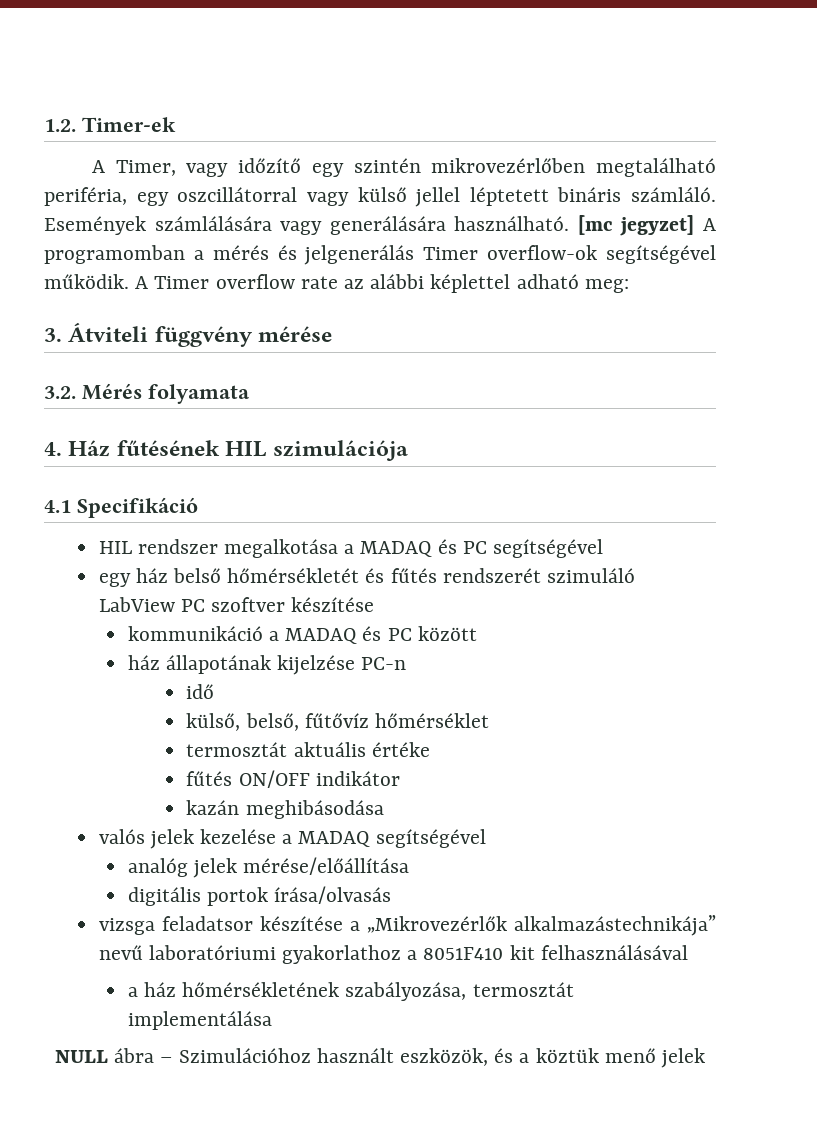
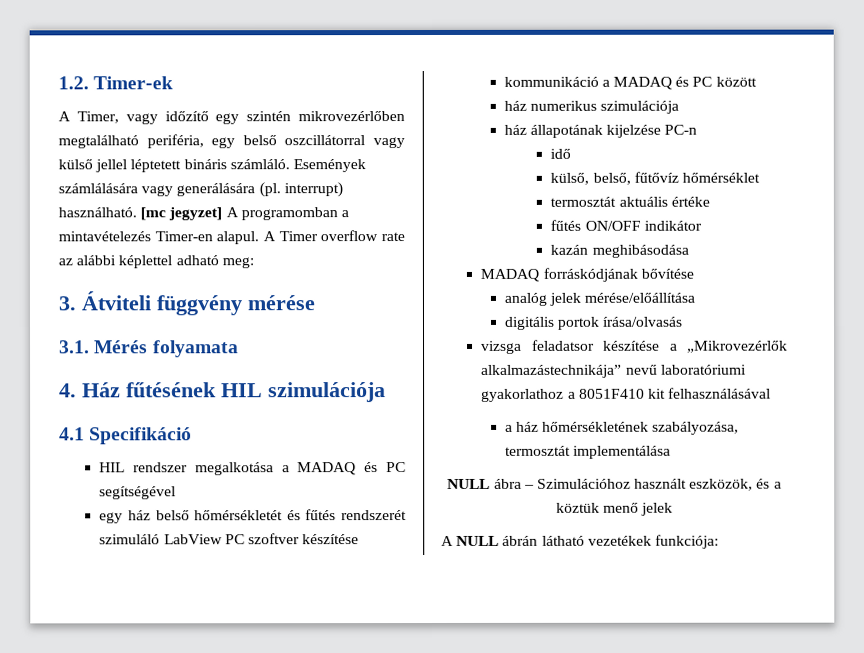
- A Timer, vagy időzítő egy szintén mikrovezérlőben megtalálható periféria, egy oszcillátorral vagy külső jellel léptetett bináris számláló.
+ A Timer, vagy időzítő egy szintén mikrovezérlőben megtalálható periféria, egy belső oszcillátorral vagy külső jellel léptetett bináris számláló.
- Események számlálására vagy generálására használható.
+ Események számlálására vagy generálására (pl. interrupt) használható.
- [mc jegyzet] A programomban a mérés és jelgenerálás Timer overflow-ok segítségével működik.
+ [mc jegyzet] A programomban a mintavételezés Timer-en alapul.
- 3.2. Mérés folyamata
+ 3.1. Mérés folyamata
+ ház numerikus szimulációja
- valós jelek kezelése a MADAQ segítségével
+ MADAQ forráskódjának bővítése
+ A NULL ábrán látható vezetékek funkciója:

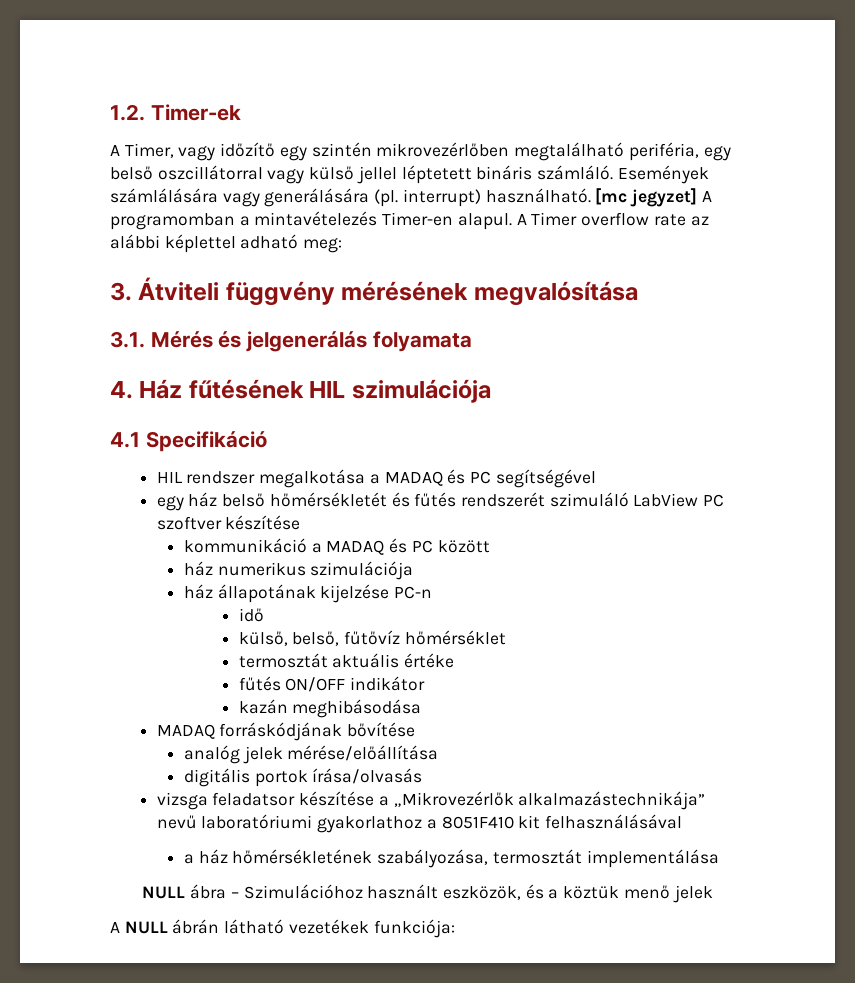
- 3. Átviteli függvény mérése
+ 3. Átviteli függvény mérésének megvalósítása
- 3.1. Mérés folyamata
+ 3.1. Mérés és jelgenerálás folyamata

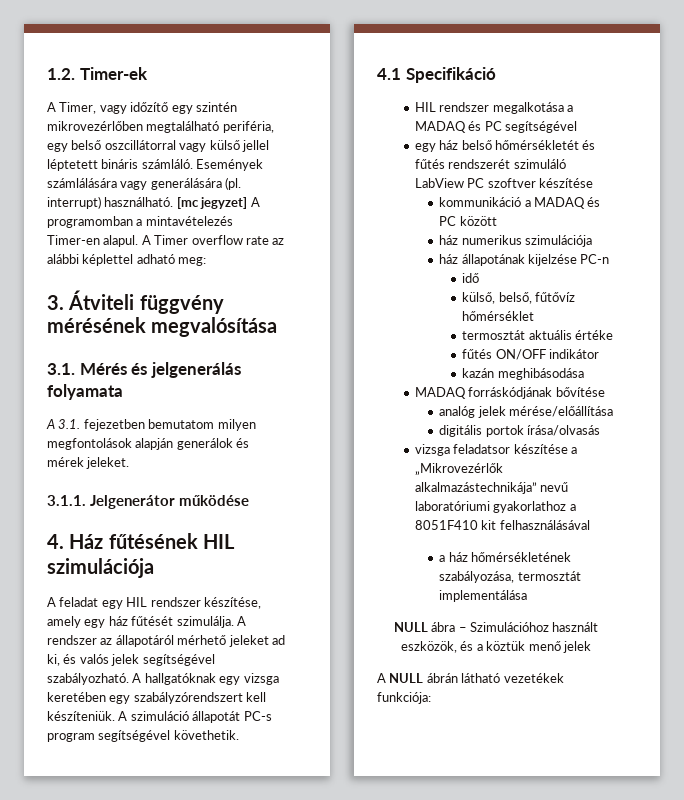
+ A 3.1. fejezetben bemutatom milyen megfontolások alapján generálok és mérek jeleket.
+ 3.1.1. Jelgenerátor működése
+ A feladat egy HIL rendszer készítése, amely egy ház fűtését szimulálja. A rendszer az állapotáról mérhető jeleket ad ki, és valós jelek segítségével szabályozható. A hallgatóknak egy vizsga keretében egy szabályzórendszert kell készíteniük. A szimuláció állapotát PC-s program segítségével követhetik.

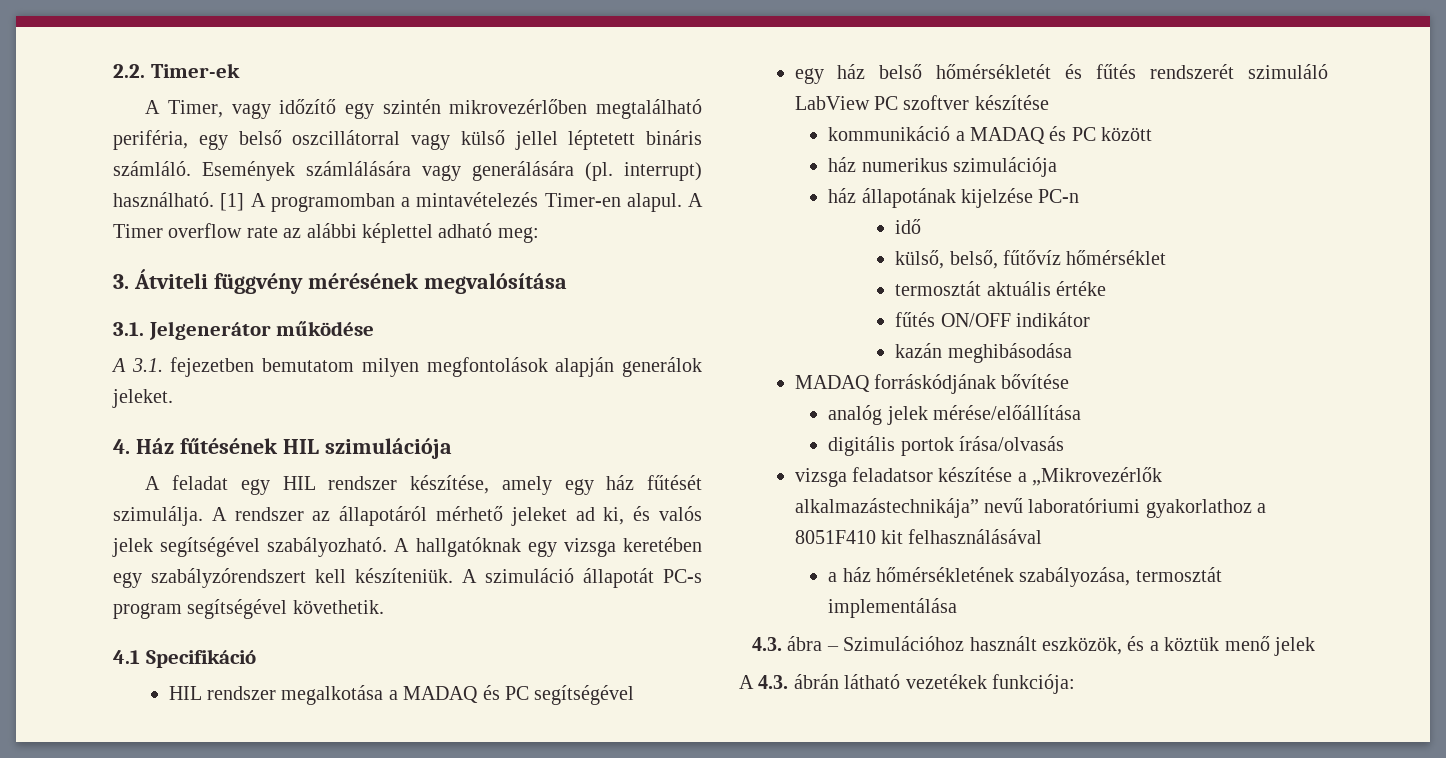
- 1.2. Timer-ek
+ 2.2. Timer-ek
- [mc jegyzet] A programomban a mintavételezés Timer-en alapul.
+ [1] A programomban a mintavételezés Timer-en alapul.
- 3.1. Mérés és jelgenerálás folyamata
+ 3.1. Jelgenerátor működése
- A 3.1. fejezetben bemutatom milyen megfontolások alapján generálok és mérek jeleket.
+ A 3.1. fejezetben bemutatom milyen megfontolások alapján generálok jeleket.
- 3.1.1. Jelgenerátor működése
- NULL ábra – Szimulációhoz használt eszközök, és a köztük menő jelek
+ 4.3. ábra – Szimulációhoz használt eszközök, és a köztük menő jelek
- A NULL ábrán látható vezetékek funkciója:
+ A 4.3. ábrán látható vezetékek funkciója:

